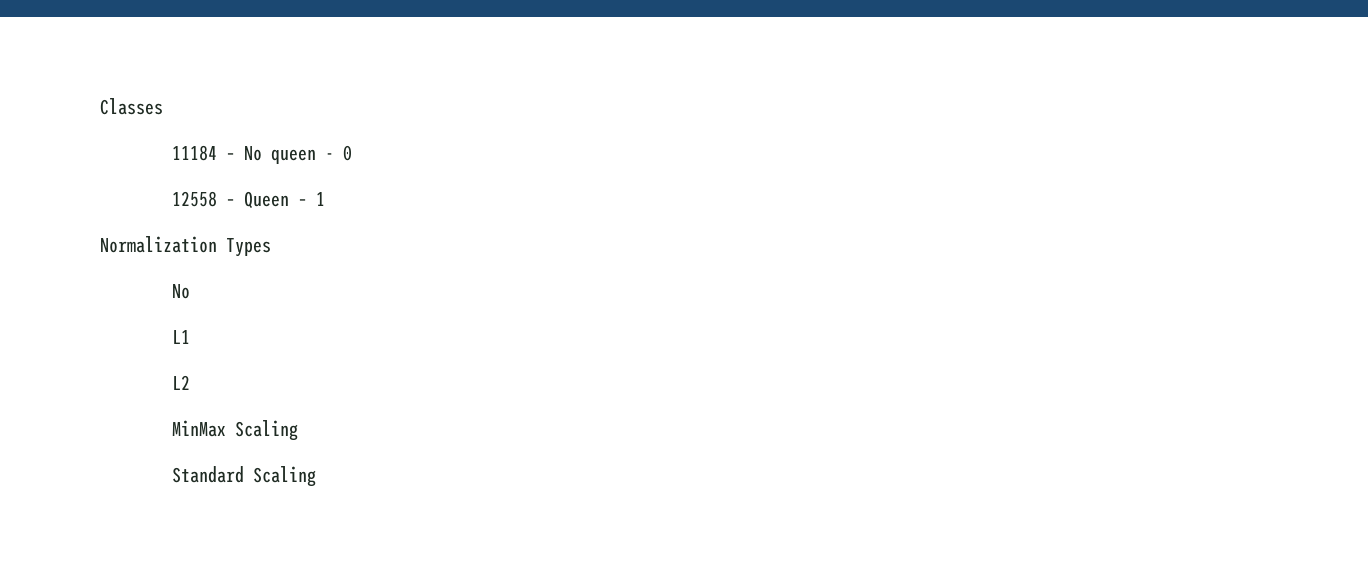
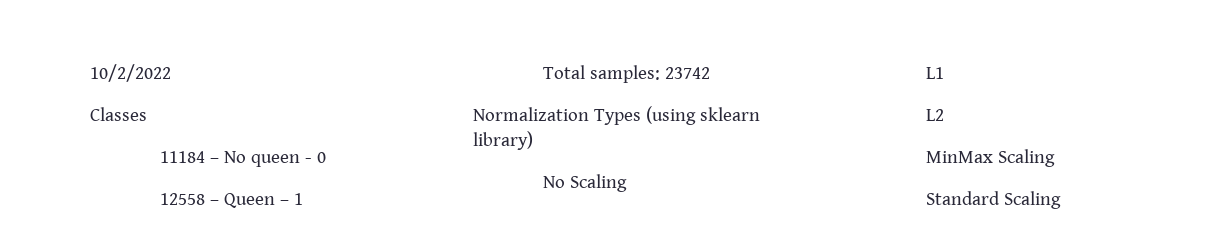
+ 10/2/2022
+ Total samples: 23742
- Normalization Types
- No
+ Normalization Types (using sklearn library)
+ No Scaling

